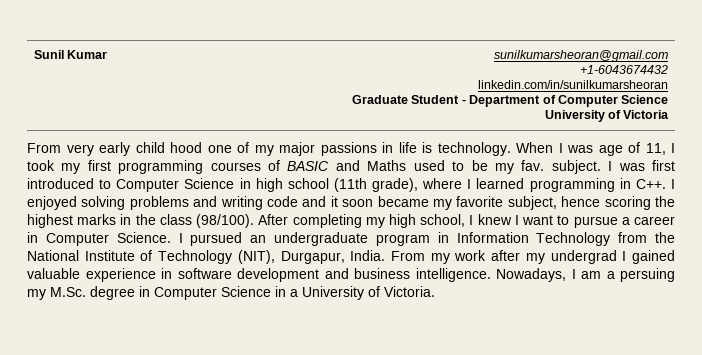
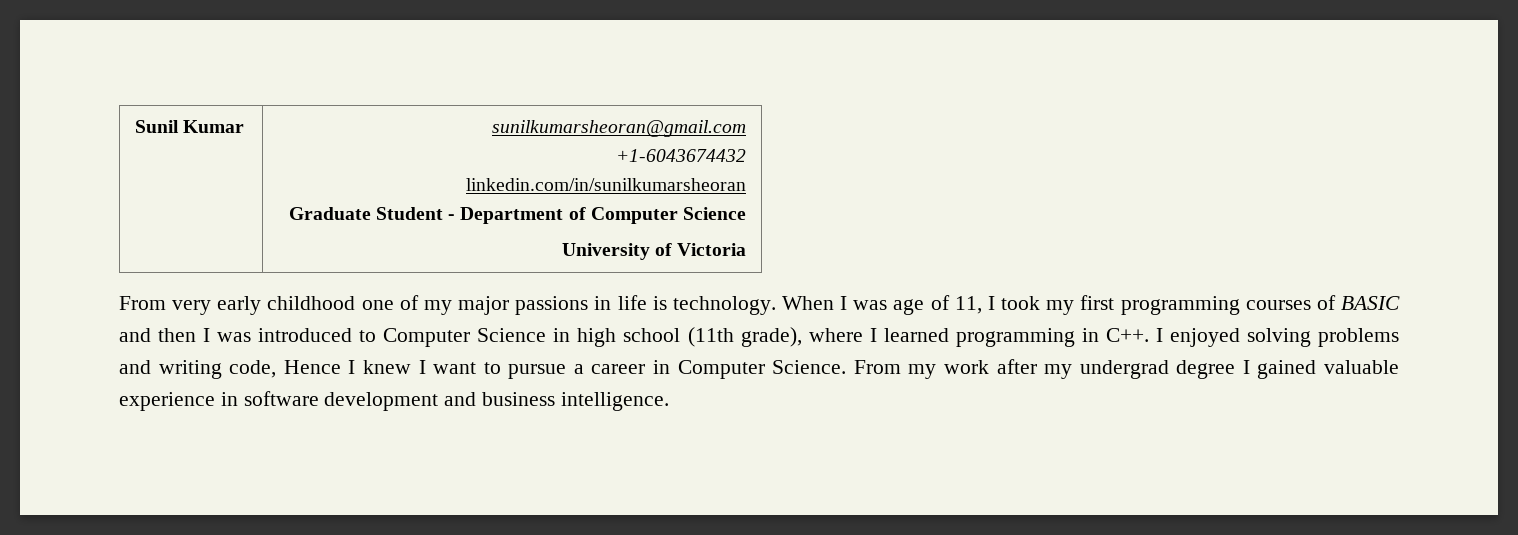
- From very early child hood one of my major passions in life is technology.
+ From very early childhood one of my major passions in life is technology.
- When I was age of 11, I took my first programming courses of BASIC and Maths used to be my fav. subject. I was first introduced to Computer Science in high school (11th grade), where I learned programming in C++. I enjoyed solving problems and writing code and it soon became my favorite subject, hence scoring the highest marks in the class (98/100). After completing my high school, I knew I want to pursue a career in Computer Science.
+ When I was age of 11, I took my first programming courses of BASIC and then I was introduced to Computer Science in high school (11th grade), where I learned programming in C++. I enjoyed solving problems and writing code, Hence I knew I want to pursue a career in Computer Science.
- I pursued an undergraduate program in Information Technology from the National Institute of Technology (NIT), Durgapur, India.
- From my work after my undergrad I gained valuable experience in software development and business intelligence. Nowadays, I am a persuing my M.Sc. degree in Computer Science in a University of Victoria.
+ From my work after my undergrad degree I gained valuable experience in software development and business intelligence.

